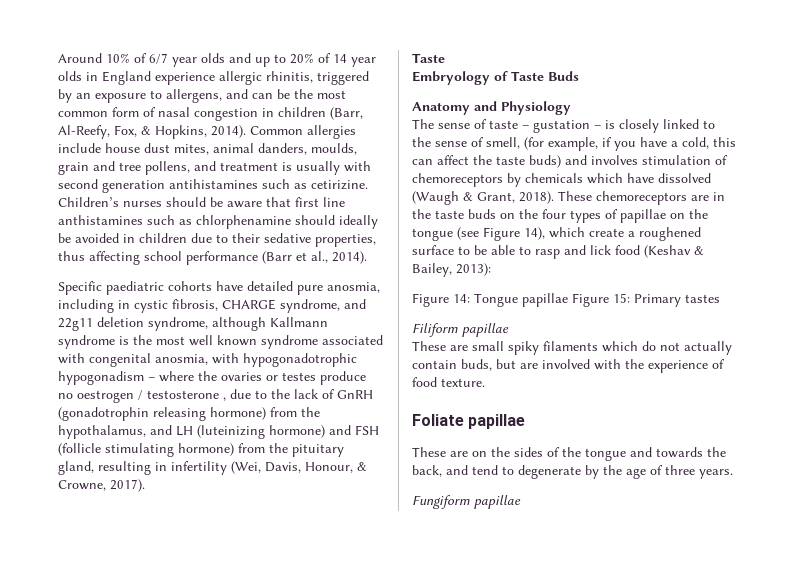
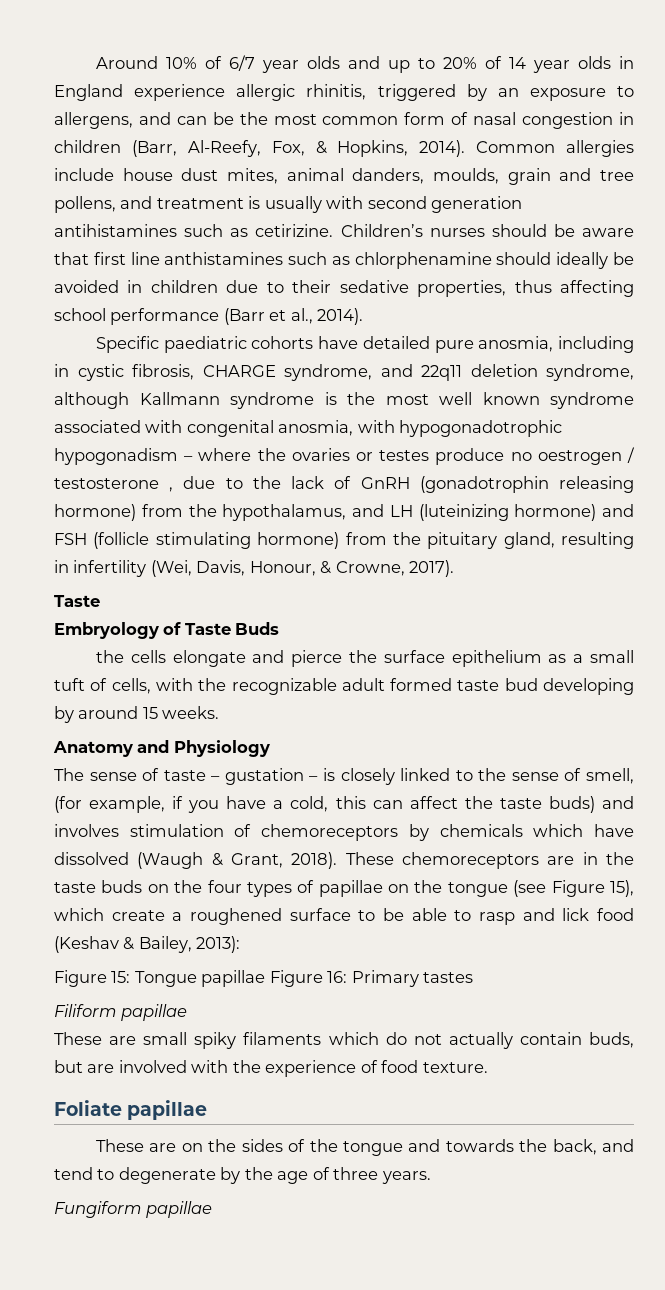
- Specific paediatric cohorts have detailed pure anosmia, including in cystic fibrosis, CHARGE syndrome, and 22g11 deletion syndrome, although Kallmann syndrome is the most well known syndrome associated with congenital anosmia, with hypogonadotrophic hypogonadism – where the ovaries or testes produce no oestrogen / testosterone , due to the lack of GnRH (gonadotrophin releasing hormone) from the hypothalamus, and LH (luteinizing hormone) and FSH (follicle stimulating hormone) from the pituitary gland, resulting in infertility (Wei, Davis, Honour, & Crowne, 2017).
+ Specific paediatric cohorts have detailed pure anosmia, including in cystic fibrosis, CHARGE syndrome, and 22q11 deletion syndrome, although Kallmann syndrome is the most well known syndrome associated with congenital anosmia, with hypogonadotrophic hypogonadism – where the ovaries or testes produce no oestrogen / testosterone , due to the lack of GnRH (gonadotrophin releasing hormone) from the hypothalamus, and LH (luteinizing hormone) and FSH (follicle stimulating hormone) from the pituitary gland, resulting in infertility (Wei, Davis, Honour, & Crowne, 2017).
+ the cells elongate and pierce the surface epithelium as a small tuft of cells, with the recognizable adult formed taste bud developing by around 15 weeks.
- These chemoreceptors are in the taste buds on the four types of papillae on the tongue (see Figure 14), which create a roughened surface to be able to rasp and lick food (Keshav & Bailey, 2013):
+ These chemoreceptors are in the taste buds on the four types of papillae on the tongue (see Figure 15), which create a roughened surface to be able to rasp and lick food (Keshav & Bailey, 2013):
- Figure 14: Tongue papillae Figure 15: Primary tastes
+ Figure 15: Tongue papillae Figure 16: Primary tastes

